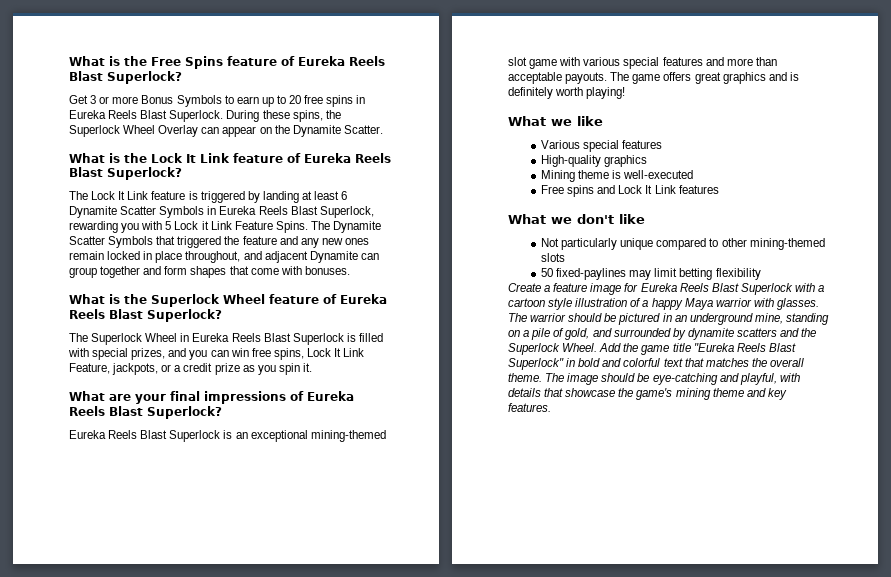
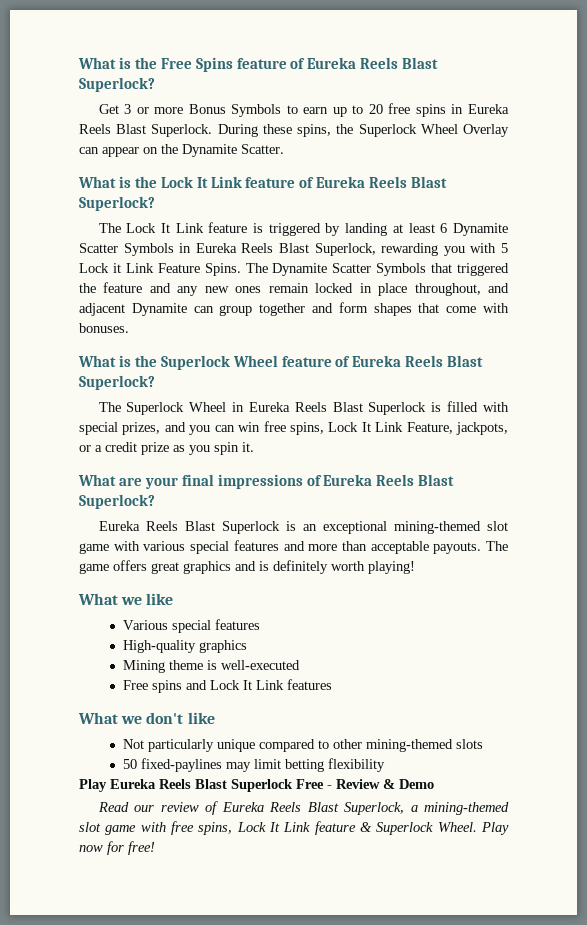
- Create a feature image for Eureka Reels Blast Superlock with a cartoon style illustration of a happy Maya warrior with glasses. The warrior should be pictured in an underground mine, standing on a pile of gold, and surrounded by dynamite scatters and the Superlock Wheel. Add the game title "Eureka Reels Blast Superlock" in bold and colorful text that matches the overall theme. The image should be eye-catching and playful, with details that showcase the game's mining theme and key features.
+ Play Eureka Reels Blast Superlock Free - Review & Demo
+ Read our review of Eureka Reels Blast Superlock, a mining-themed slot game with free spins, Lock It Link feature & Superlock Wheel. Play now for free!

